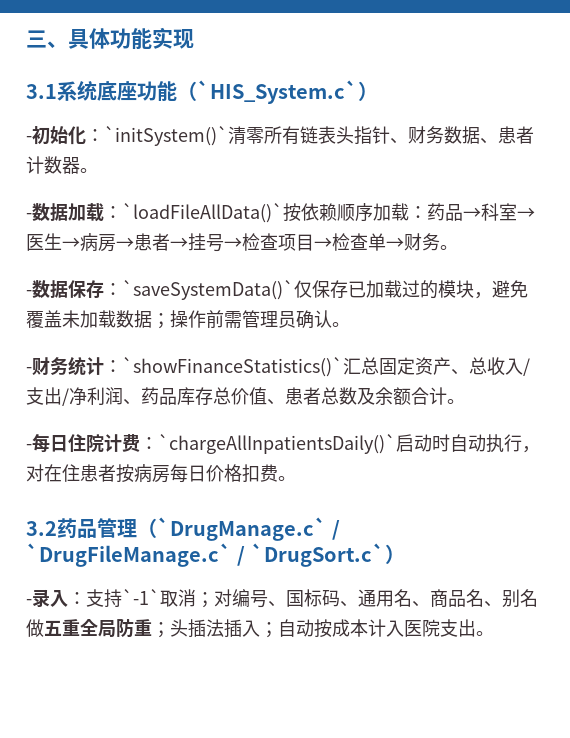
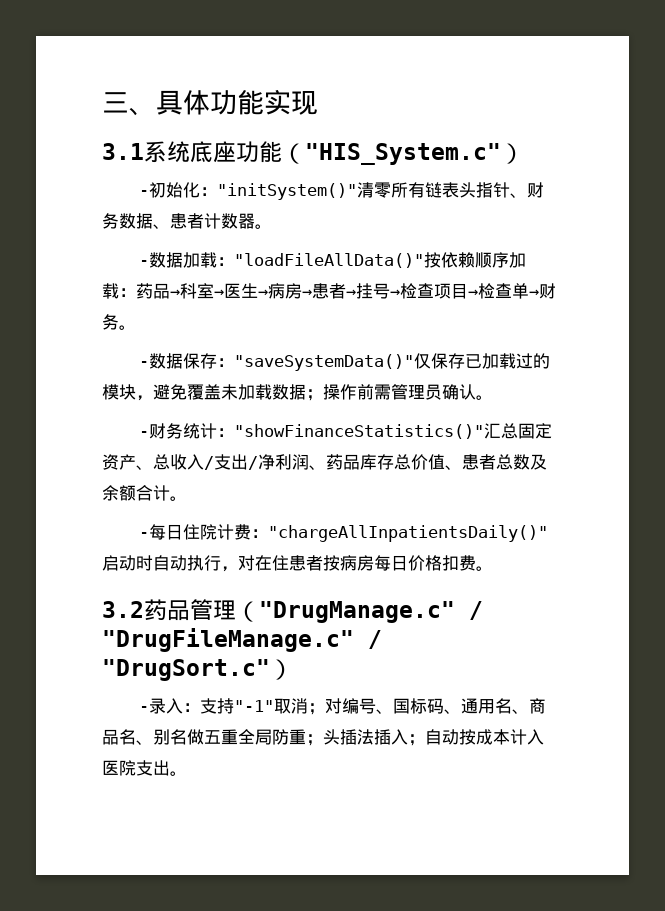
- 3.1系统底座功能（`HIS_System.c`）
+ 3.1系统底座功能（"HIS_System.c"）
- -初始化：`initSystem()`清零所有链表头指针、财务数据、患者计数器。
+ -初始化："initSystem()"清零所有链表头指针、财务数据、患者计数器。
- -数据加载：`loadFileAllData()`按依赖顺序加载：药品→科室→医生→病房→患者→挂号→检查项目→检查单→财务。
+ -数据加载："loadFileAllData()"按依赖顺序加载：药品→科室→医生→病房→患者→挂号→检查项目→检查单→财务。
- -数据保存：`saveSystemData()`仅保存已加载过的模块，避免覆盖未加载数据；操作前需管理员确认。
+ -数据保存："saveSystemData()"仅保存已加载过的模块，避免覆盖未加载数据；操作前需管理员确认。
- -财务统计：`showFinanceStatistics()`汇总固定资产、总收入/支出/净利润、药品库存总价值、患者总数及余额合计。
+ -财务统计："showFinanceStatistics()"汇总固定资产、总收入/支出/净利润、药品库存总价值、患者总数及余额合计。
- -每日住院计费：`chargeAllInpatientsDaily()`启动时自动执行，对在住患者按病房每日价格扣费。
+ -每日住院计费："chargeAllInpatientsDaily()"启动时自动执行，对在住患者按病房每日价格扣费。
- 3.2药品管理（`DrugManage.c` / `DrugFileManage.c` / `DrugSort.c`）
+ 3.2药品管理（"DrugManage.c" / "DrugFileManage.c" / "DrugSort.c"）
- -录入：支持`-1`取消；对编号、国标码、通用名、商品名、别名做五重全局防重；头插法插入；自动按成本计入医院支出。
+ -录入：支持"-1"取消；对编号、国标码、通用名、商品名、别名做五重全局防重；头插法插入；自动按成本计入医院支出。

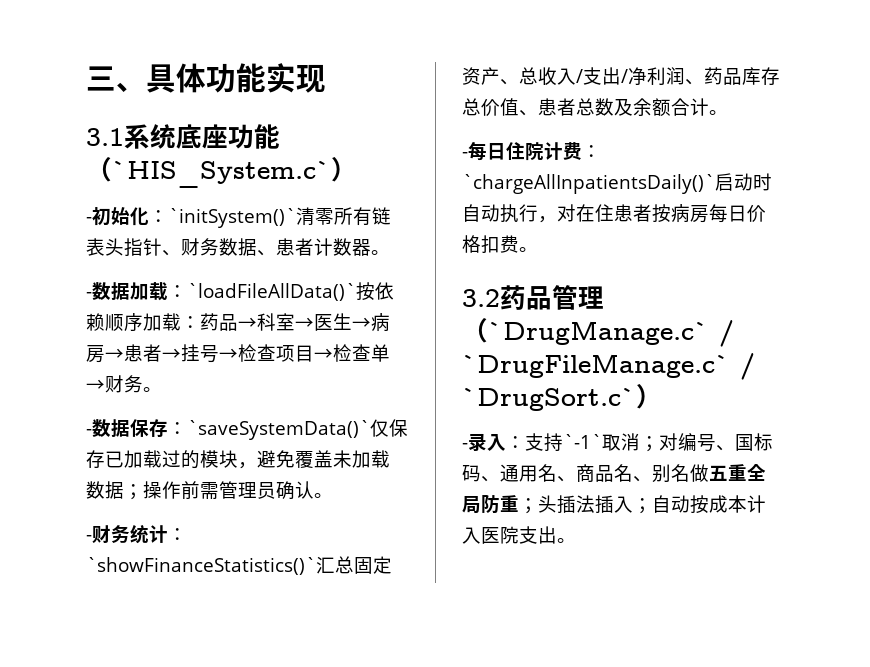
- 3.1系统底座功能（"HIS_System.c"）
+ 3.1系统底座功能（`HIS_System.c`）
- -初始化："initSystem()"清零所有链表头指针、财务数据、患者计数器。
+ -初始化：`initSystem()`清零所有链表头指针、财务数据、患者计数器。
- -数据加载："loadFileAllData()"按依赖顺序加载：药品→科室→医生→病房→患者→挂号→检查项目→检查单→财务。
+ -数据加载：`loadFileAllData()`按依赖顺序加载：药品→科室→医生→病房→患者→挂号→检查项目→检查单→财务。
- -数据保存："saveSystemData()"仅保存已加载过的模块，避免覆盖未加载数据；操作前需管理员确认。
+ -数据保存：`saveSystemData()`仅保存已加载过的模块，避免覆盖未加载数据；操作前需管理员确认。
- -财务统计："showFinanceStatistics()"汇总固定资产、总收入/支出/净利润、药品库存总价值、患者总数及余额合计。
+ -财务统计：`showFinanceStatistics()`汇总固定资产、总收入/支出/净利润、药品库存总价值、患者总数及余额合计。
- -每日住院计费："chargeAllInpatientsDaily()"启动时自动执行，对在住患者按病房每日价格扣费。
+ -每日住院计费：`chargeAllInpatientsDaily()`启动时自动执行，对在住患者按病房每日价格扣费。
- 3.2药品管理（"DrugManage.c" / "DrugFileManage.c" / "DrugSort.c"）
+ 3.2药品管理（`DrugManage.c` / `DrugFileManage.c` / `DrugSort.c`）
- -录入：支持"-1"取消；对编号、国标码、通用名、商品名、别名做五重全局防重；头插法插入；自动按成本计入医院支出。
+ -录入：支持`-1`取消；对编号、国标码、通用名、商品名、别名做五重全局防重；头插法插入；自动按成本计入医院支出。

